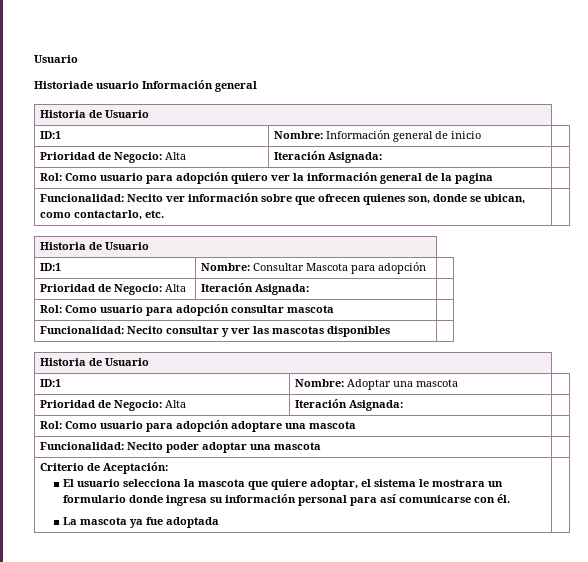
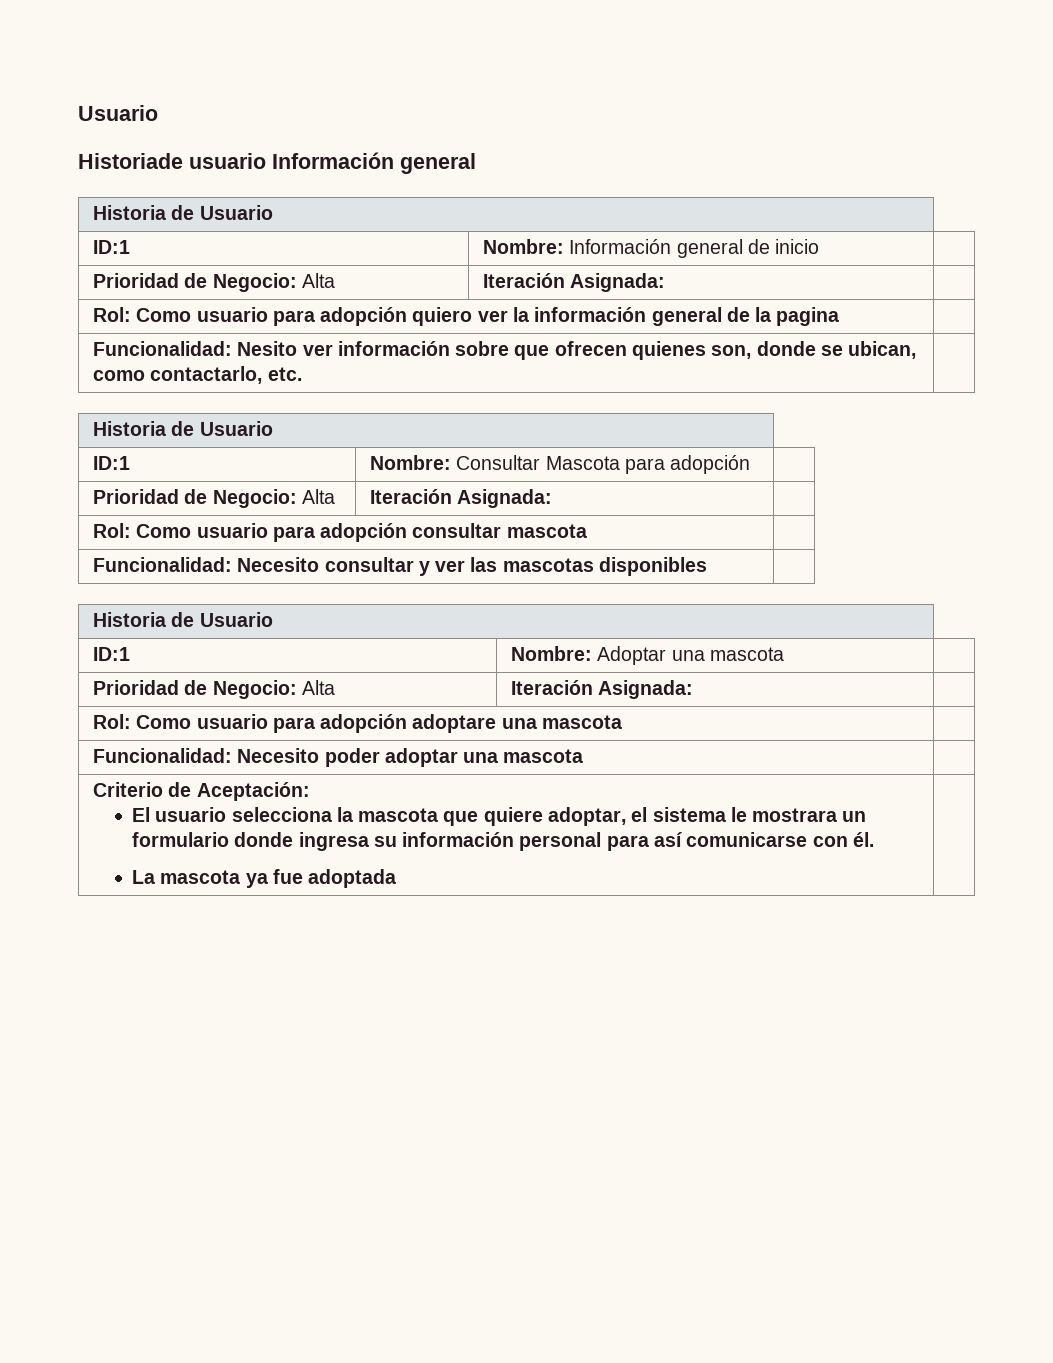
- Funcionalidad: Necito ver información sobre que ofrecen quienes son, donde se ubican, como contactarlo, etc. |
+ Funcionalidad: Nesito ver información sobre que ofrecen quienes son, donde se ubican, como contactarlo, etc. |
- Funcionalidad: Necito consultar y ver las mascotas disponibles |
+ Funcionalidad: Necesito consultar y ver las mascotas disponibles |
- Funcionalidad: Necito poder adoptar una mascota |
+ Funcionalidad: Necesito poder adoptar una mascota |

